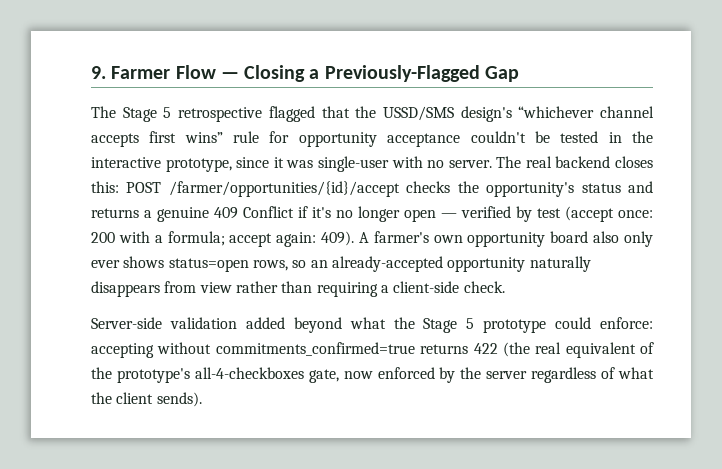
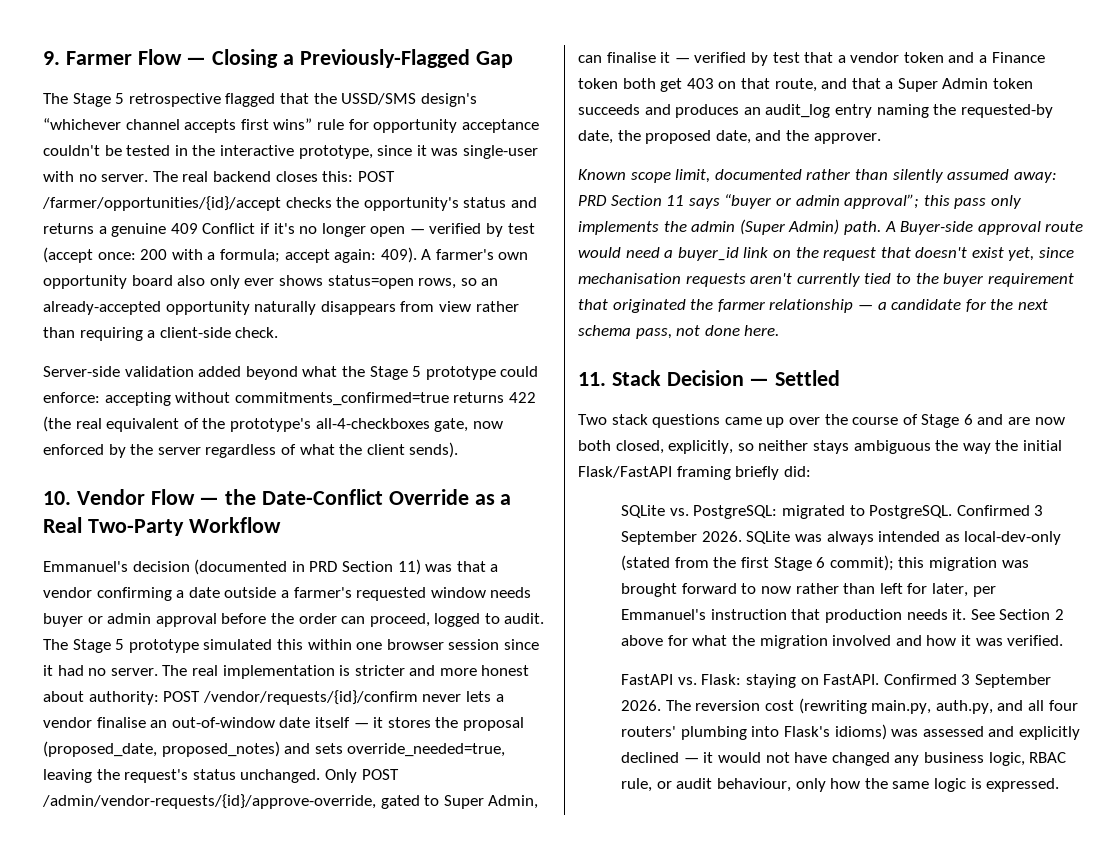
+ 10. Vendor Flow — the Date-Conflict Override as a Real Two-Party Workflow
+ Emmanuel's decision (documented in PRD Section 11) was that a vendor confirming a date outside a farmer's requested window needs buyer or admin approval before the order can proceed, logged to audit. The Stage 5 prototype simulated this within one browser session since it had no server. The real implementation is stricter and more honest about authority: POST /vendor/requests/{id}/confirm never lets a vendor finalise an out-of-window date itself — it stores the proposal (proposed_date, proposed_notes) and sets override_needed=true, leaving the request's status unchanged. Only POST /admin/vendor-requests/{id}/approve-override, gated to Super Admin, can finalise it — verified by test that a vendor token and a Finance token both get 403 on that route, and that a Super Admin token succeeds and produces an audit_log entry naming the requested-by date, the proposed date, and the approver.
+ Known scope limit, documented rather than silently assumed away: PRD Section 11 says “buyer or admin approval”; this pass only implements the admin (Super Admin) path. A Buyer-side approval route would need a buyer_id link on the request that doesn't exist yet, since mechanisation requests aren't currently tied to the buyer requirement that originated the farmer relationship — a candidate for the next schema pass, not done here.
+ 11. Stack Decision — Settled
+ Two stack questions came up over the course of Stage 6 and are now both closed, explicitly, so neither stays ambiguous the way the initial Flask/FastAPI framing briefly did:
+ SQLite vs. PostgreSQL: migrated to PostgreSQL. Confirmed 3 September 2026. SQLite was always intended as local-dev-only (stated from the first Stage 6 commit); this migration was brought forward to now rather than left for later, per Emmanuel's instruction that production needs it. See Section 2 above for what the migration involved and how it was verified.
+ FastAPI vs. Flask: staying on FastAPI. Confirmed 3 September 2026. The reversion cost (rewriting main.py, auth.py, and all four routers' plumbing into Flask's idioms) was assessed and explicitly declined — it would not have changed any business logic, RBAC rule, or audit behaviour, only how the same logic is expressed.

